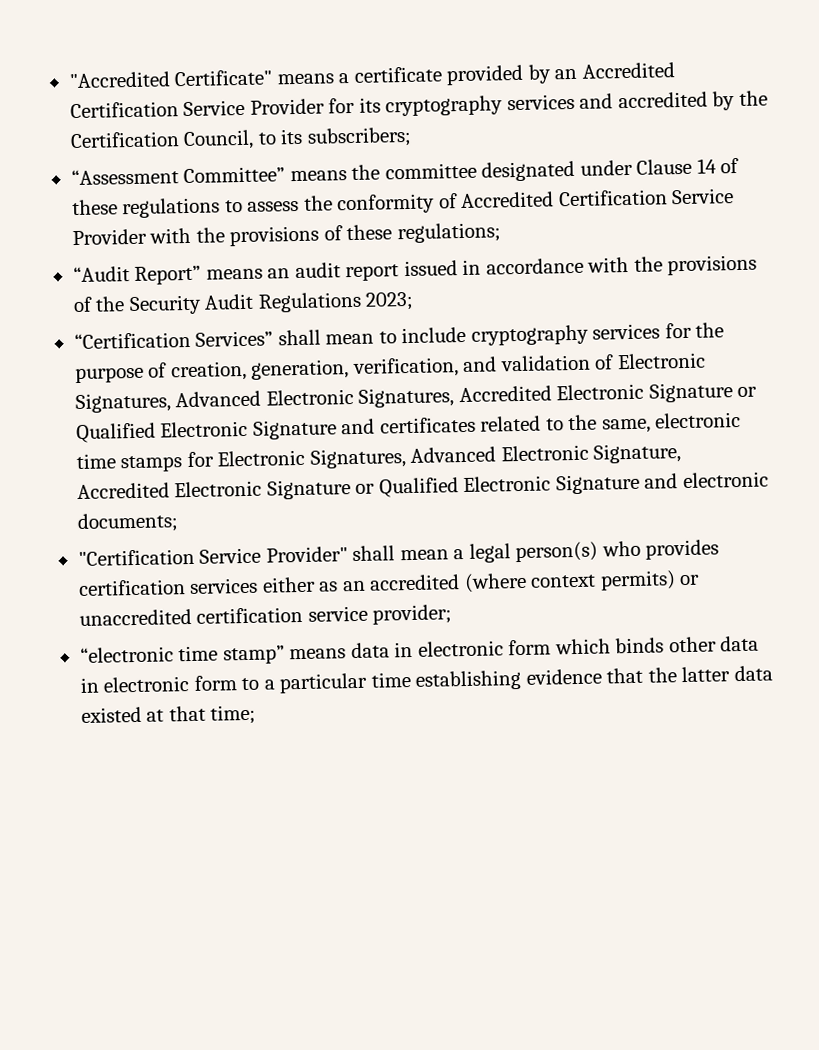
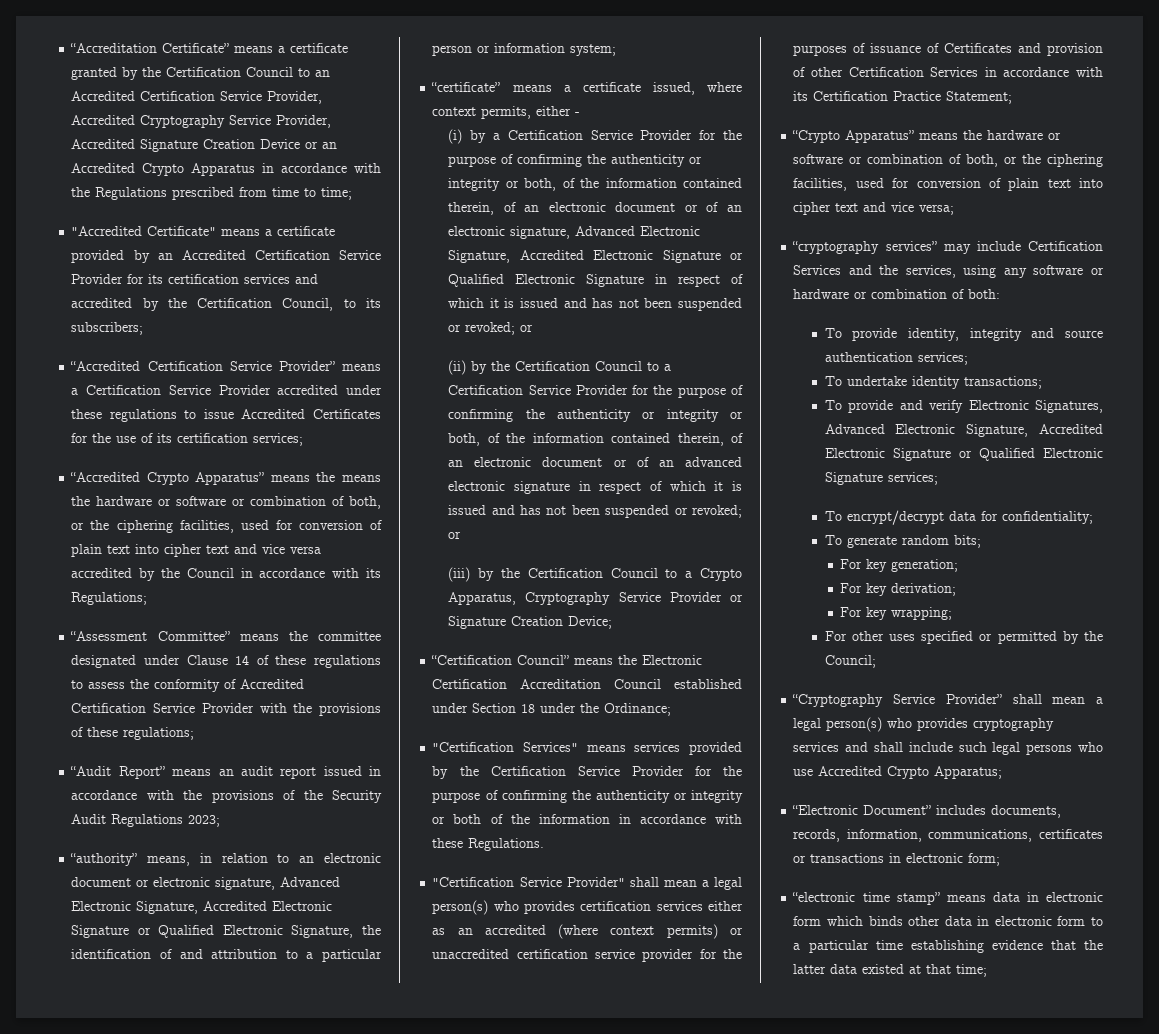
+ “Accreditation Certificate” means a certificate granted by the Certification Council to an Accredited Certification Service Provider, Accredited Cryptography Service Provider, Accredited Signature Creation Device or an Accredited Crypto Apparatus in accordance with the Regulations prescribed from time to time;
- "Accredited Certificate" means a certificate provided by an Accredited Certification Service Provider for its cryptography services and accredited by the Certification Council, to its subscribers;
+ "Accredited Certificate" means a certificate provided by an Accredited Certification Service Provider for its certification services and accredited by the Certification Council, to its subscribers;
+ “Accredited Certification Service Provider” means a Certification Service Provider accredited under these regulations to issue Accredited Certificates for the use of its certification services;
+ “Accredited Crypto Apparatus” means the means the hardware or software or combination of both, or the ciphering facilities, used for conversion of plain text into cipher text and vice versa accredited by the Council in accordance with its Regulations;
- “Certification Services” shall mean to include cryptography services for the purpose of creation, generation, verification, and validation of Electronic Signatures, Advanced Electronic Signatures, Accredited Electronic Signature or Qualified Electronic Signature and certificates related to the same, electronic time stamps for Electronic Signatures, Advanced Electronic Signature, Accredited Electronic Signature or Qualified Electronic Signature and electronic documents;
+ “authority” means, in relation to an electronic document or electronic signature, Advanced Electronic Signature, Accredited Electronic Signature or Qualified Electronic Signature, the identification of and attribution to a particular person or information system;
+ “certificate” means a certificate issued, where context permits, either -
+ (i) by a Certification Service Provider for the purpose of confirming the authenticity or integrity or both, of the information contained therein, of an electronic document or of an electronic signature, Advanced Electronic Signature, Accredited Electronic Signature or Qualified Electronic Signature in respect of which it is issued and has not been suspended or revoked; or
+ (ii) by the Certification Council to a Certification Service Provider for the purpose of confirming the authenticity or integrity or both, of the information contained therein, of an electronic document or of an advanced electronic signature in respect of which it is issued and has not been suspended or revoked; or
+ (iii) by the Certification Council to a Crypto Apparatus, Cryptography Service Provider or Signature Creation Device;
+ “Certification Council” means the Electronic Certification Accreditation Council established under Section 18 under the Ordinance;
+ "Certification Services" means services provided by the Certification Service Provider for the purpose of confirming the authenticity or integrity or both of the information in accordance with these Regulations.
- "Certification Service Provider" shall mean a legal person(s) who provides certification services either as an accredited (where context permits) or unaccredited certification service provider;
+ "Certification Service Provider" shall mean a legal person(s) who provides certification services either as an accredited (where context permits) or unaccredited certification service provider for the purposes of issuance of Certificates and provision of other Certification Services in accordance with its Certification Practice Statement;
+ “Crypto Apparatus” means the hardware or software or combination of both, or the ciphering facilities, used for conversion of plain text into cipher text and vice versa;
+ “cryptography services” may include Certification Services and the services, using any software or hardware or combination of both:
+ To provide identity, integrity and source authentication services;
+ To undertake identity transactions;
+ To provide and verify Electronic Signatures, Advanced Electronic Signature, Accredited Electronic Signature or Qualified Electronic Signature services;
+ To encrypt/decrypt data for confidentiality;
+ To generate random bits;
+ For key generation;
+ For key derivation;
+ For key wrapping;
+ For other uses specified or permitted by the Council;
+ “Cryptography Service Provider” shall mean a legal person(s) who provides cryptography services and shall include such legal persons who use Accredited Crypto Apparatus;
+ “Electronic Document” includes documents, records, information, communications, certificates or transactions in electronic form;

